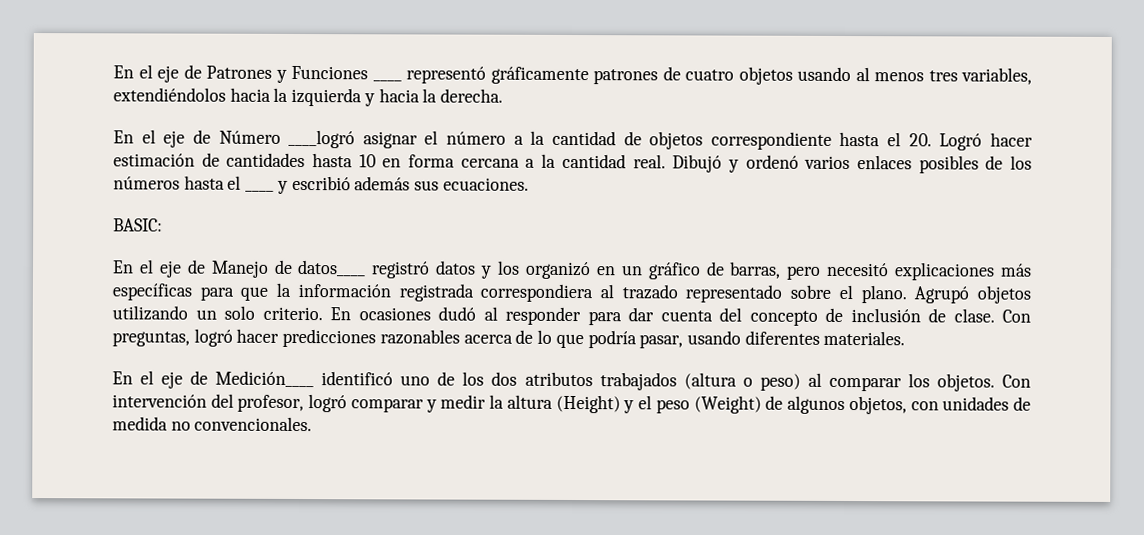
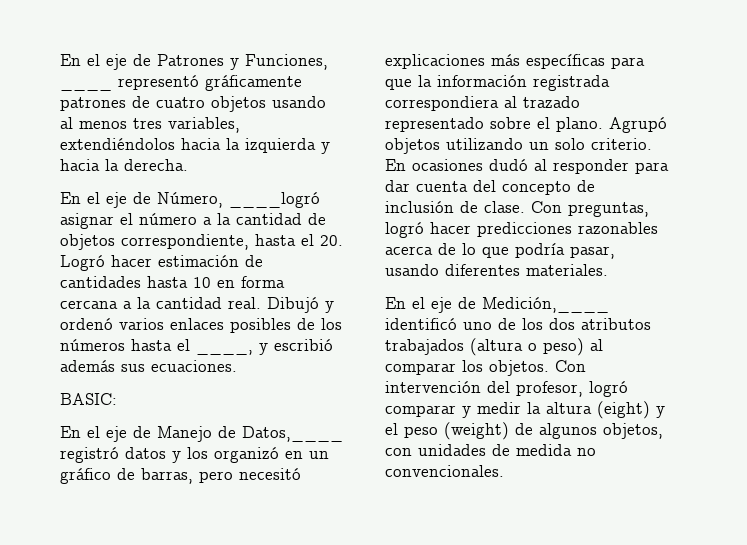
- En el eje de Patrones y Funciones ____ representó gráficamente patrones de cuatro objetos usando al menos tres variables, extendiéndolos hacia la izquierda y hacia la derecha.
+ En el eje de Patrones y Funciones, ____ representó gráficamente patrones de cuatro objetos usando al menos tres variables, extendiéndolos hacia la izquierda y hacia la derecha.
- En el eje de Número ____logró asignar el número a la cantidad de objetos correspondiente hasta el 20. Logró hacer estimación de cantidades hasta 10 en forma cercana a la cantidad real.
+ En el eje de Número, ____logró asignar el número a la cantidad de objetos correspondiente, hasta el 20. Logró hacer estimación de cantidades hasta 10 en forma cercana a la cantidad real.
- Dibujó y ordenó varios enlaces posibles de los números hasta el ____ y escribió además sus ecuaciones.
+ Dibujó y ordenó varios enlaces posibles de los números hasta el ____, y escribió además sus ecuaciones.
- En el eje de Manejo de datos____ registró datos y los organizó en un gráfico de barras, pero necesitó explicaciones más específicas para que la información registrada correspondiera al trazado representado sobre el plano.
+ En el eje de Manejo de Datos,____ registró datos y los organizó en un gráfico de barras, pero necesitó explicaciones más específicas para que la información registrada correspondiera al trazado representado sobre el plano.
- En el eje de Medición____ identificó uno de los dos atributos trabajados (altura o peso) al comparar los objetos.
+ En el eje de Medición,____ identificó uno de los dos atributos trabajados (altura o peso) al comparar los objetos.
- Con intervención del profesor, logró comparar y medir la altura (Height) y el peso (Weight) de algunos objetos, con unidades de medida no convencionales.
+ Con intervención del profesor, logró comparar y medir la altura (eight) y el peso (weight) de algunos objetos, con unidades de medida no convencionales.

